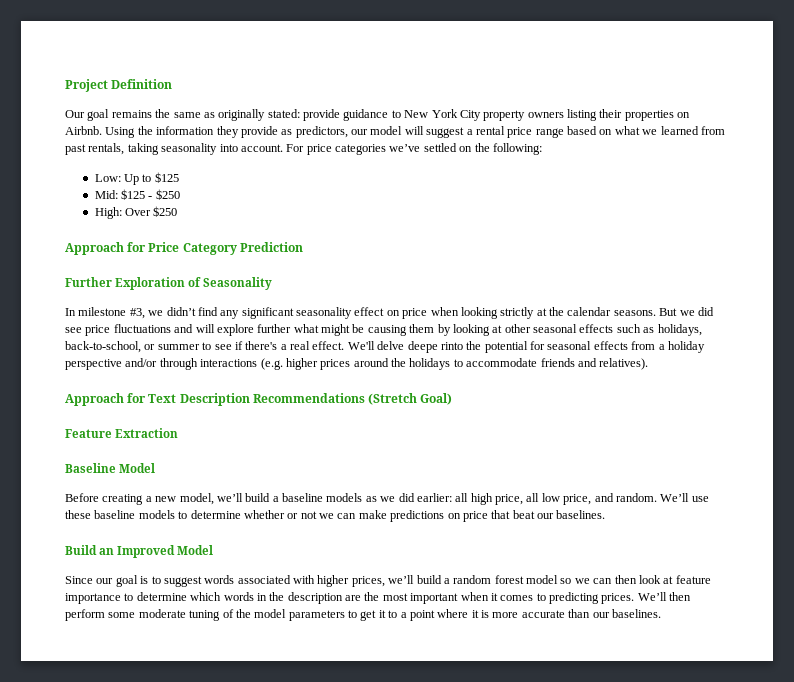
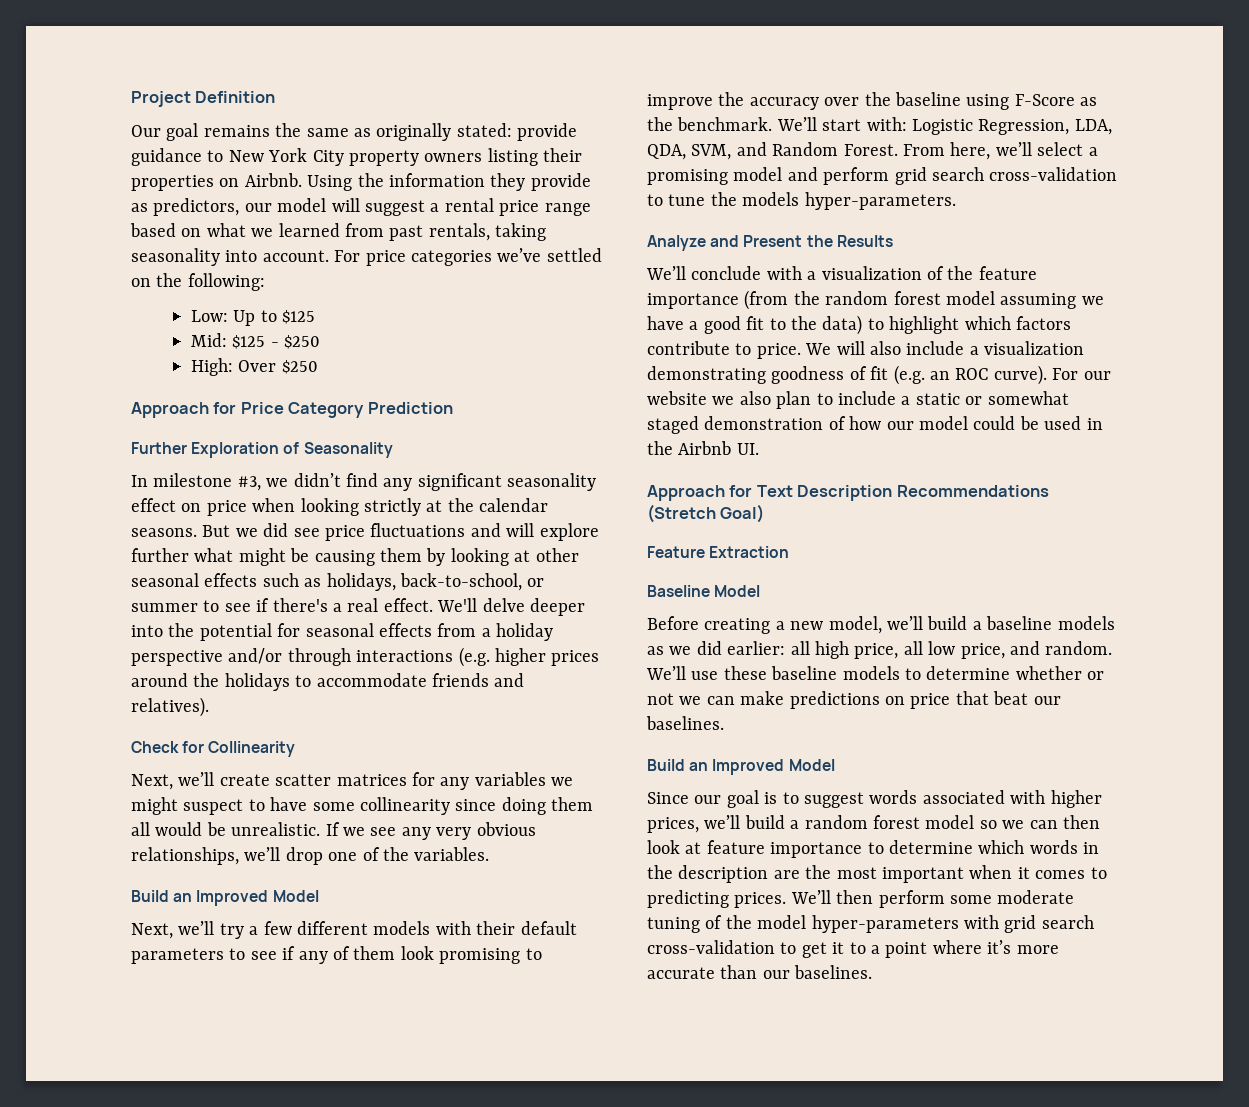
- We'll delve deepe rinto the potential for seasonal effects from a holiday perspective and/or through interactions (e.g. higher prices around the holidays to accommodate friends and relatives).
+ We'll delve deeper into the potential for seasonal effects from a holiday perspective and/or through interactions (e.g. higher prices around the holidays to accommodate friends and relatives).
+ Check for Collinearity
+ Next, we’ll create scatter matrices for any variables we might suspect to have some collinearity since doing them all would be unrealistic. If we see any very obvious relationships, we’ll drop one of the variables.
+ Build an Improved Model
+ Next, we’ll try a few different models with their default parameters to see if any of them look promising to improve the accuracy over the baseline using F-Score as the benchmark. We’ll start with: Logistic Regression, LDA, QDA, SVM, and Random Forest. From here, we’ll select a promising model and perform grid search cross-validation to tune the models hyper-parameters.
+ Analyze and Present the Results
+ We’ll conclude with a visualization of the feature importance (from the random forest model assuming we have a good fit to the data) to highlight which factors contribute to price. We will also include a visualization demonstrating goodness of fit (e.g. an ROC curve). For our website we also plan to include a static or somewhat staged demonstration of how our model could be used in the Airbnb UI.
- We’ll then perform some moderate tuning of the model parameters to get it to a point where it is more accurate than our baselines.
+ We’ll then perform some moderate tuning of the model hyper-parameters with grid search cross-validation to get it to a point where it’s more accurate than our baselines.

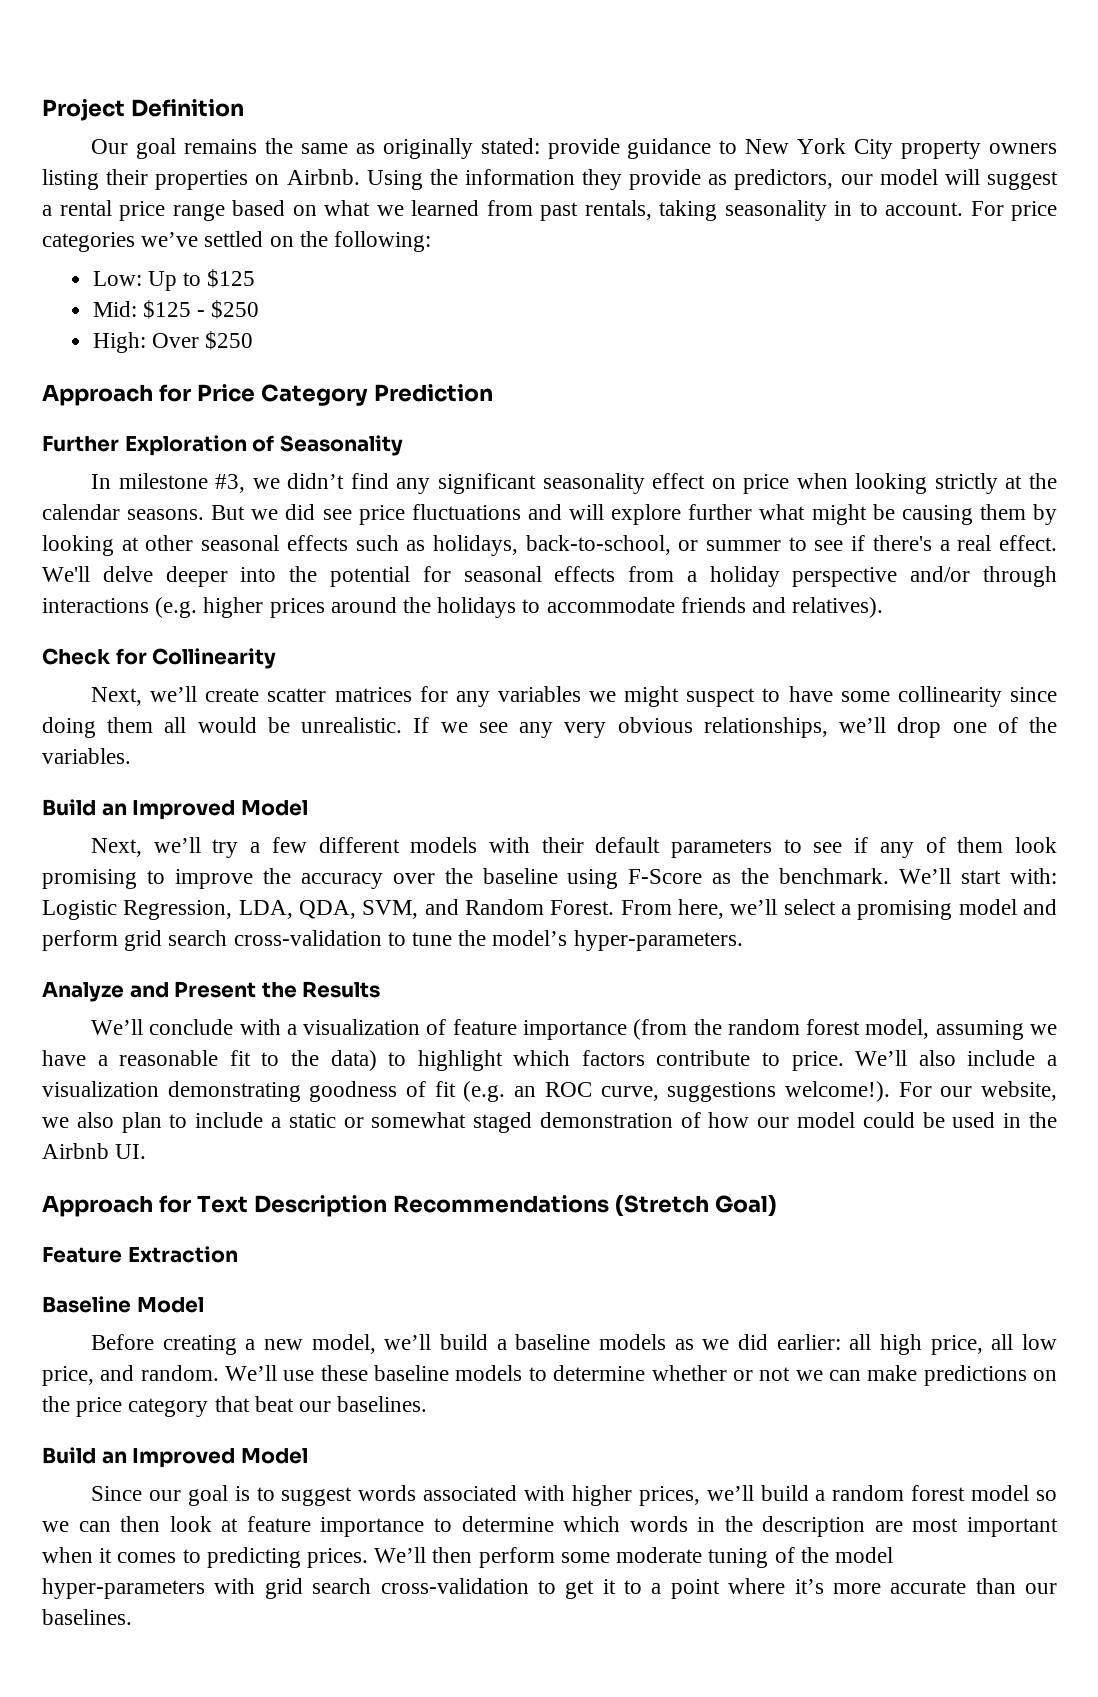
- Using the information they provide as predictors, our model will suggest a rental price range based on what we learned from past rentals, taking seasonality into account.
+ Using the information they provide as predictors, our model will suggest a rental price range based on what we learned from past rentals, taking seasonality in to account.
- From here, we’ll select a promising model and perform grid search cross-validation to tune the models hyper-parameters.
+ From here, we’ll select a promising model and perform grid search cross-validation to tune the model’s hyper-parameters.
- We’ll conclude with a visualization of the feature importance (from the random forest model assuming we have a good fit to the data) to highlight which factors contribute to price.
+ We’ll conclude with a visualization of feature importance (from the random forest model, assuming we have a reasonable fit to the data) to highlight which factors contribute to price.
- We will also include a visualization demonstrating goodness of fit (e.g. an ROC curve).
+ We’ll also include a visualization demonstrating goodness of fit (e.g. an ROC curve, suggestions welcome!).
- For our website we also plan to include a static or somewhat staged demonstration of how our model could be used in the Airbnb UI.
+ For our website, we also plan to include a static or somewhat staged demonstration of how our model could be used in the Airbnb UI.
- We’ll use these baseline models to determine whether or not we can make predictions on price that beat our baselines.
+ We’ll use these baseline models to determine whether or not we can make predictions on the price category that beat our baselines.
- Since our goal is to suggest words associated with higher prices, we’ll build a random forest model so we can then look at feature importance to determine which words in the description are the most important when it comes to predicting prices.
+ Since our goal is to suggest words associated with higher prices, we’ll build a random forest model so we can then look at feature importance to determine which words in the description are most important when it comes to predicting prices.

